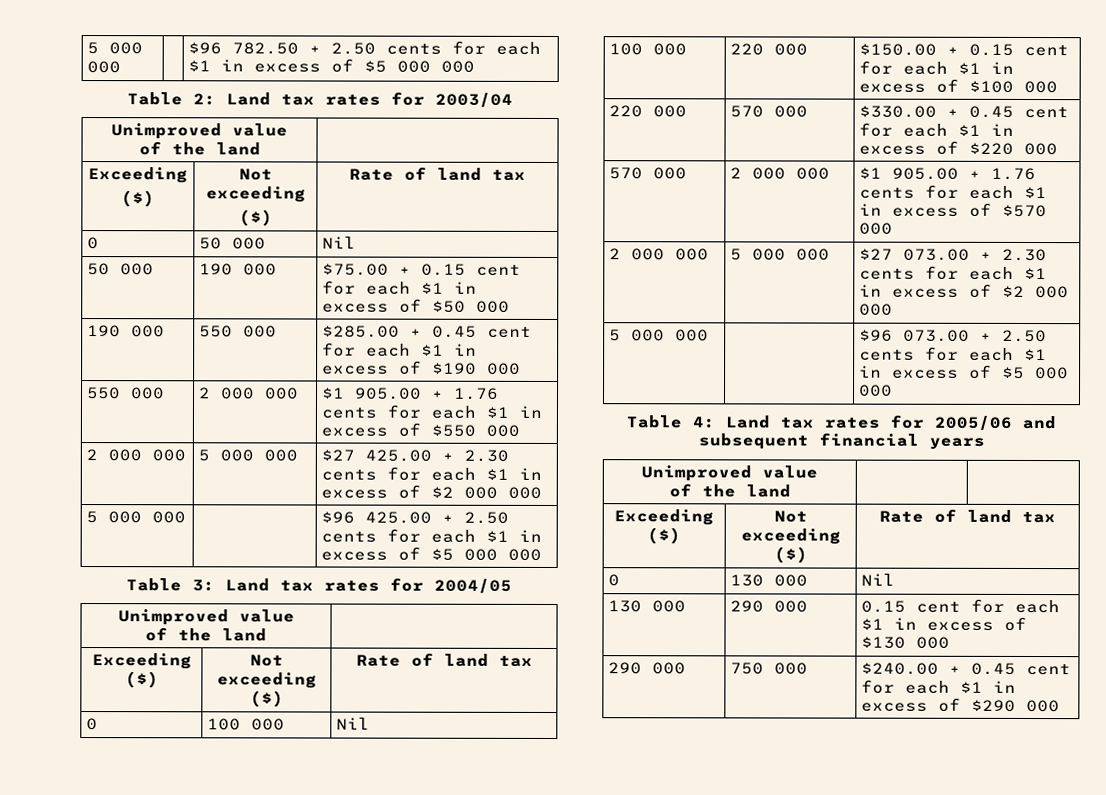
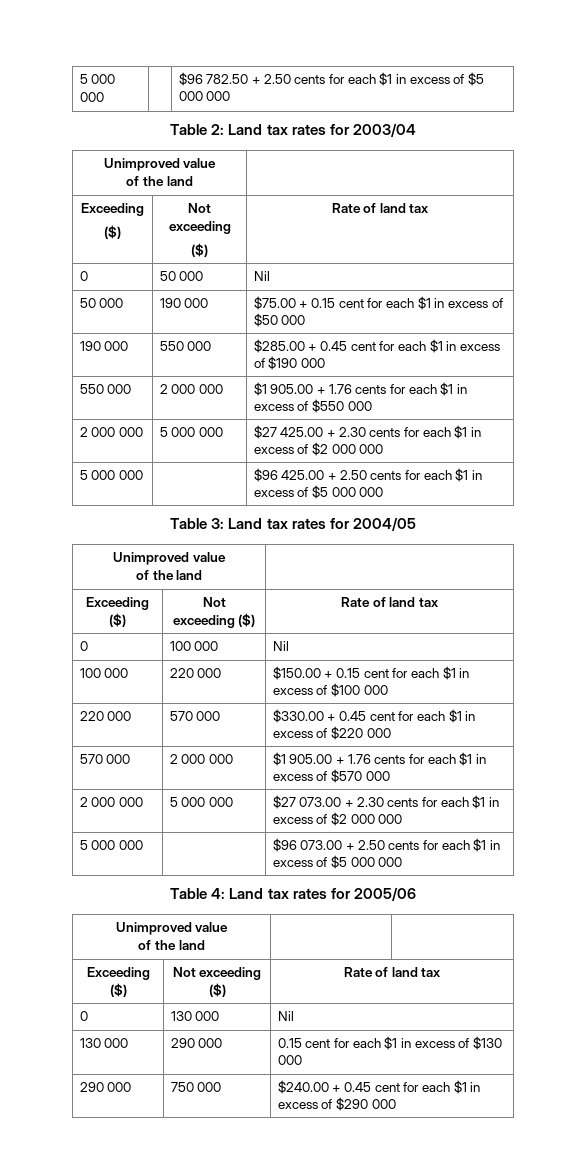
- Table 4: Land tax rates for 2005/06 and subsequent financial years
+ Table 4: Land tax rates for 2005/06

